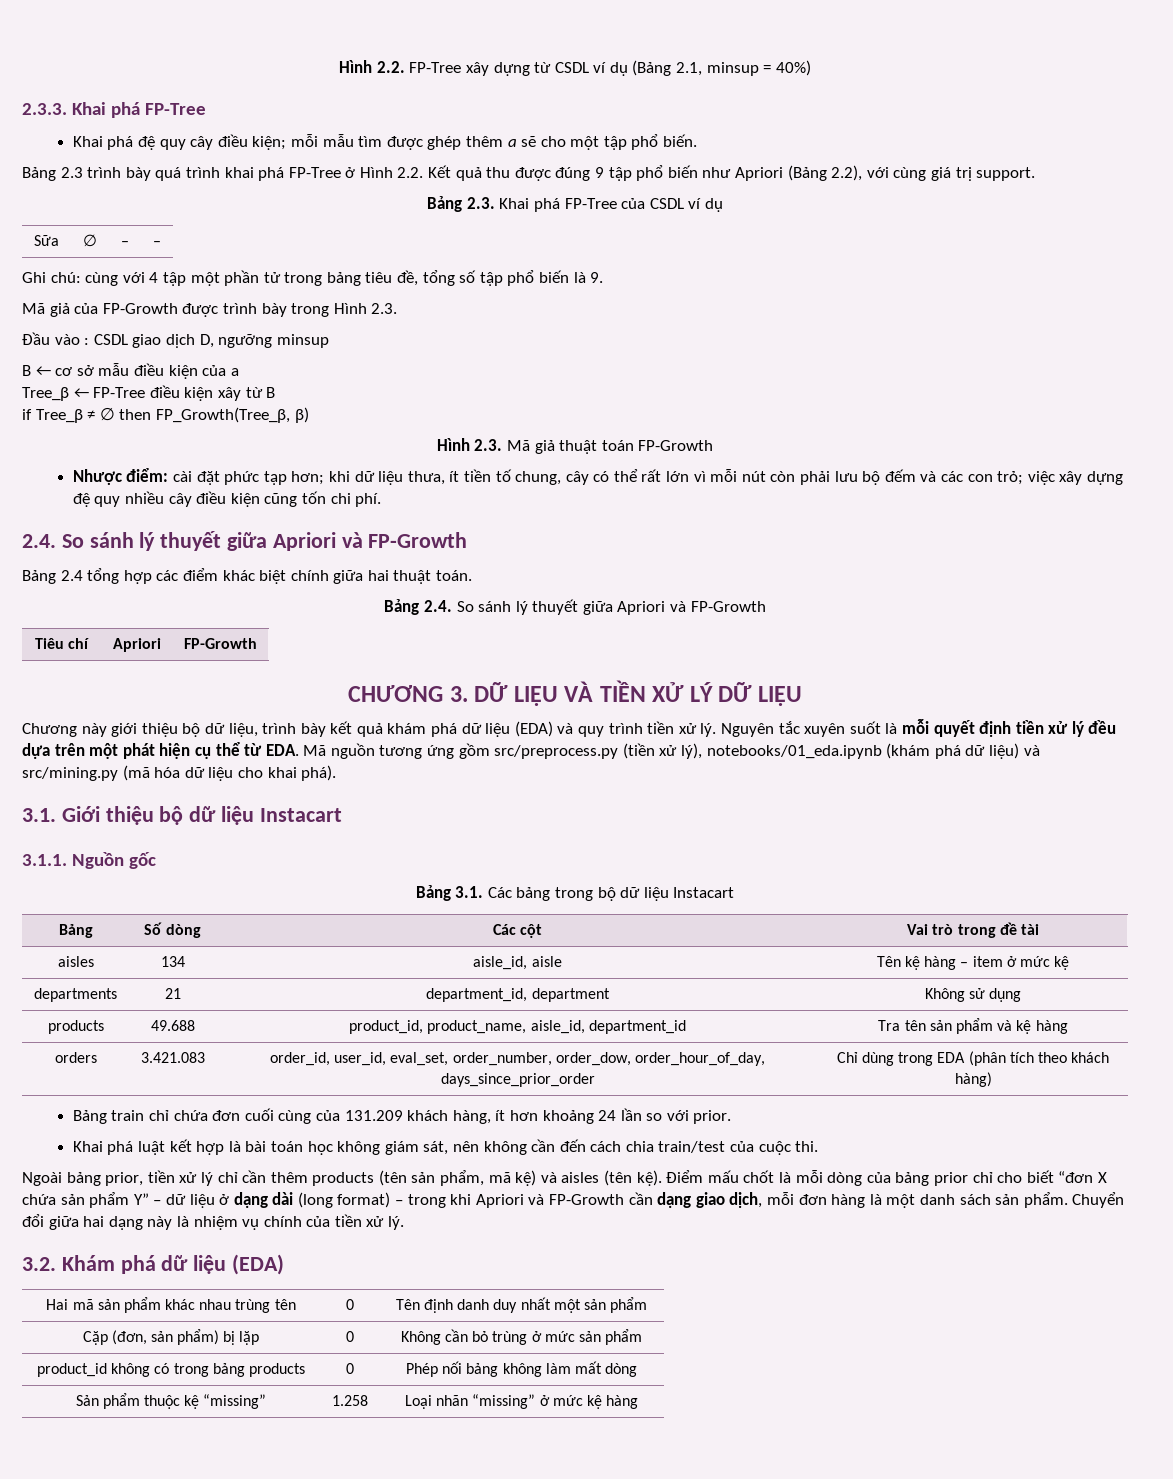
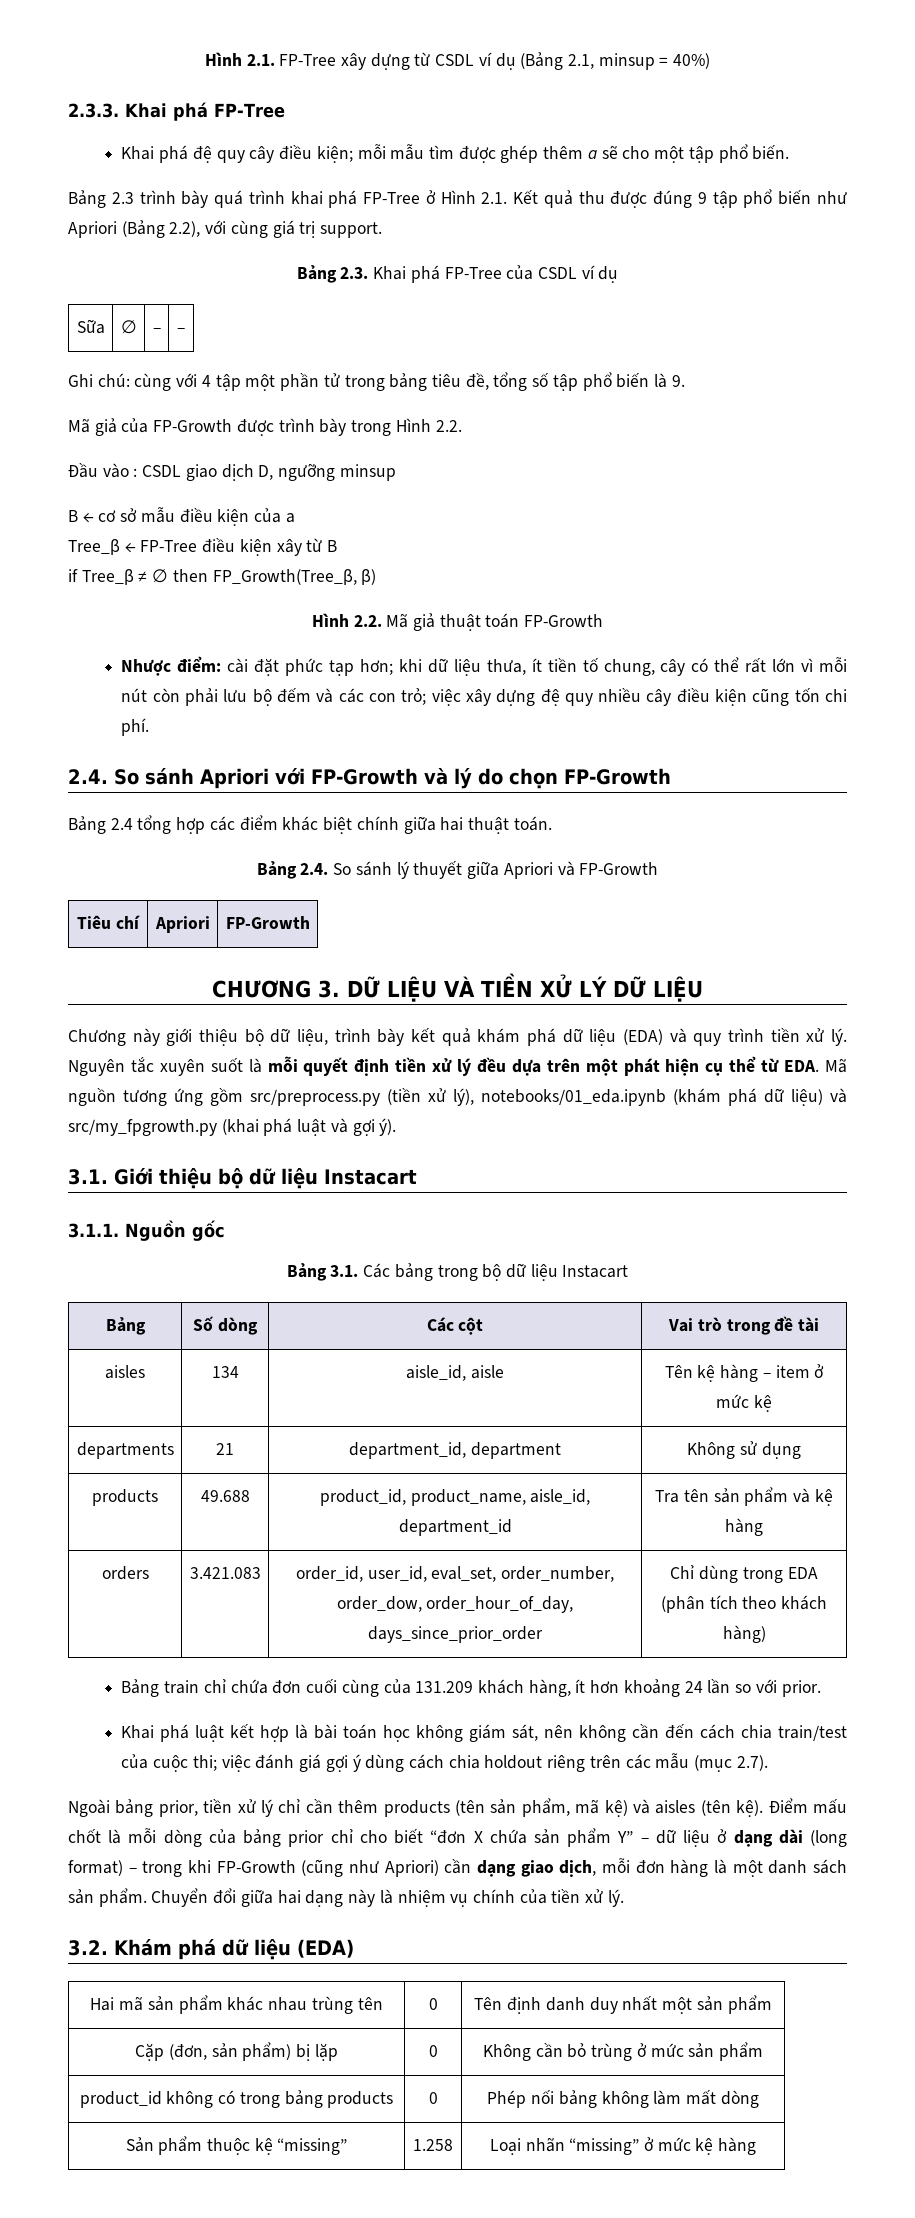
- Hình 2.2. FP-Tree xây dựng từ CSDL ví dụ (Bảng 2.1, minsup = 40%)
+ Hình 2.1. FP-Tree xây dựng từ CSDL ví dụ (Bảng 2.1, minsup = 40%)
- Bảng 2.3 trình bày quá trình khai phá FP-Tree ở Hình 2.2. Kết quả thu được đúng 9 tập phổ biến như Apriori (Bảng 2.2), với cùng giá trị support.
+ Bảng 2.3 trình bày quá trình khai phá FP-Tree ở Hình 2.1. Kết quả thu được đúng 9 tập phổ biến như Apriori (Bảng 2.2), với cùng giá trị support.
- Mã giả của FP-Growth được trình bày trong Hình 2.3.
+ Mã giả của FP-Growth được trình bày trong Hình 2.2.
- Hình 2.3. Mã giả thuật toán FP-Growth
+ Hình 2.2. Mã giả thuật toán FP-Growth
  Nhược điểm: cài đặt phức tạp hơn; khi dữ liệu thưa, ít tiền tố chung, cây có thể rất lớn vì mỗi nút còn phải lưu bộ đếm và các con trỏ; việc xây dựng đệ quy nhiều cây điều kiện cũng tốn chi phí.
- 2.4. So sánh lý thuyết giữa Apriori và FP-Growth
+ 2.4. So sánh Apriori với FP-Growth và lý do chọn FP-Growth
- Nguyên tắc xuyên suốt là mỗi quyết định tiền xử lý đều dựa trên một phát hiện cụ thể từ EDA. Mã nguồn tương ứng gồm src/preprocess.py (tiền xử lý), notebooks/01_eda.ipynb (khám phá dữ liệu) và src/mining.py (mã hóa dữ liệu cho khai phá).
+ Nguyên tắc xuyên suốt là mỗi quyết định tiền xử lý đều dựa trên một phát hiện cụ thể từ EDA. Mã nguồn tương ứng gồm src/preprocess.py (tiền xử lý), notebooks/01_eda.ipynb (khám phá dữ liệu) và src/my_fpgrowth.py (khai phá luật và gợi ý).
- Khai phá luật kết hợp là bài toán học không giám sát, nên không cần đến cách chia train/test của cuộc thi.
+ Khai phá luật kết hợp là bài toán học không giám sát, nên không cần đến cách chia train/test của cuộc thi; việc đánh giá gợi ý dùng cách chia holdout riêng trên các mẫu (mục 2.7).
- Điểm mấu chốt là mỗi dòng của bảng prior chỉ cho biết “đơn X chứa sản phẩm Y” – dữ liệu ở dạng dài (long format) – trong khi Apriori và FP-Growth cần dạng giao dịch, mỗi đơn hàng là một danh sách sản phẩm.
+ Điểm mấu chốt là mỗi dòng của bảng prior chỉ cho biết “đơn X chứa sản phẩm Y” – dữ liệu ở dạng dài (long format) – trong khi FP-Growth (cũng như Apriori) cần dạng giao dịch, mỗi đơn hàng là một danh sách sản phẩm.

